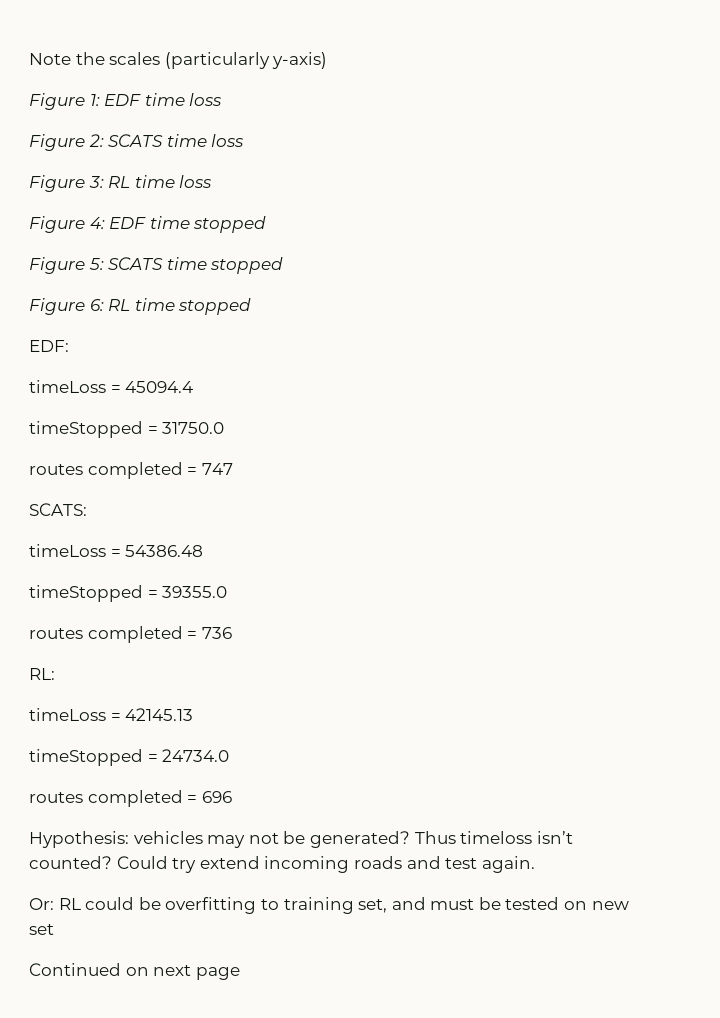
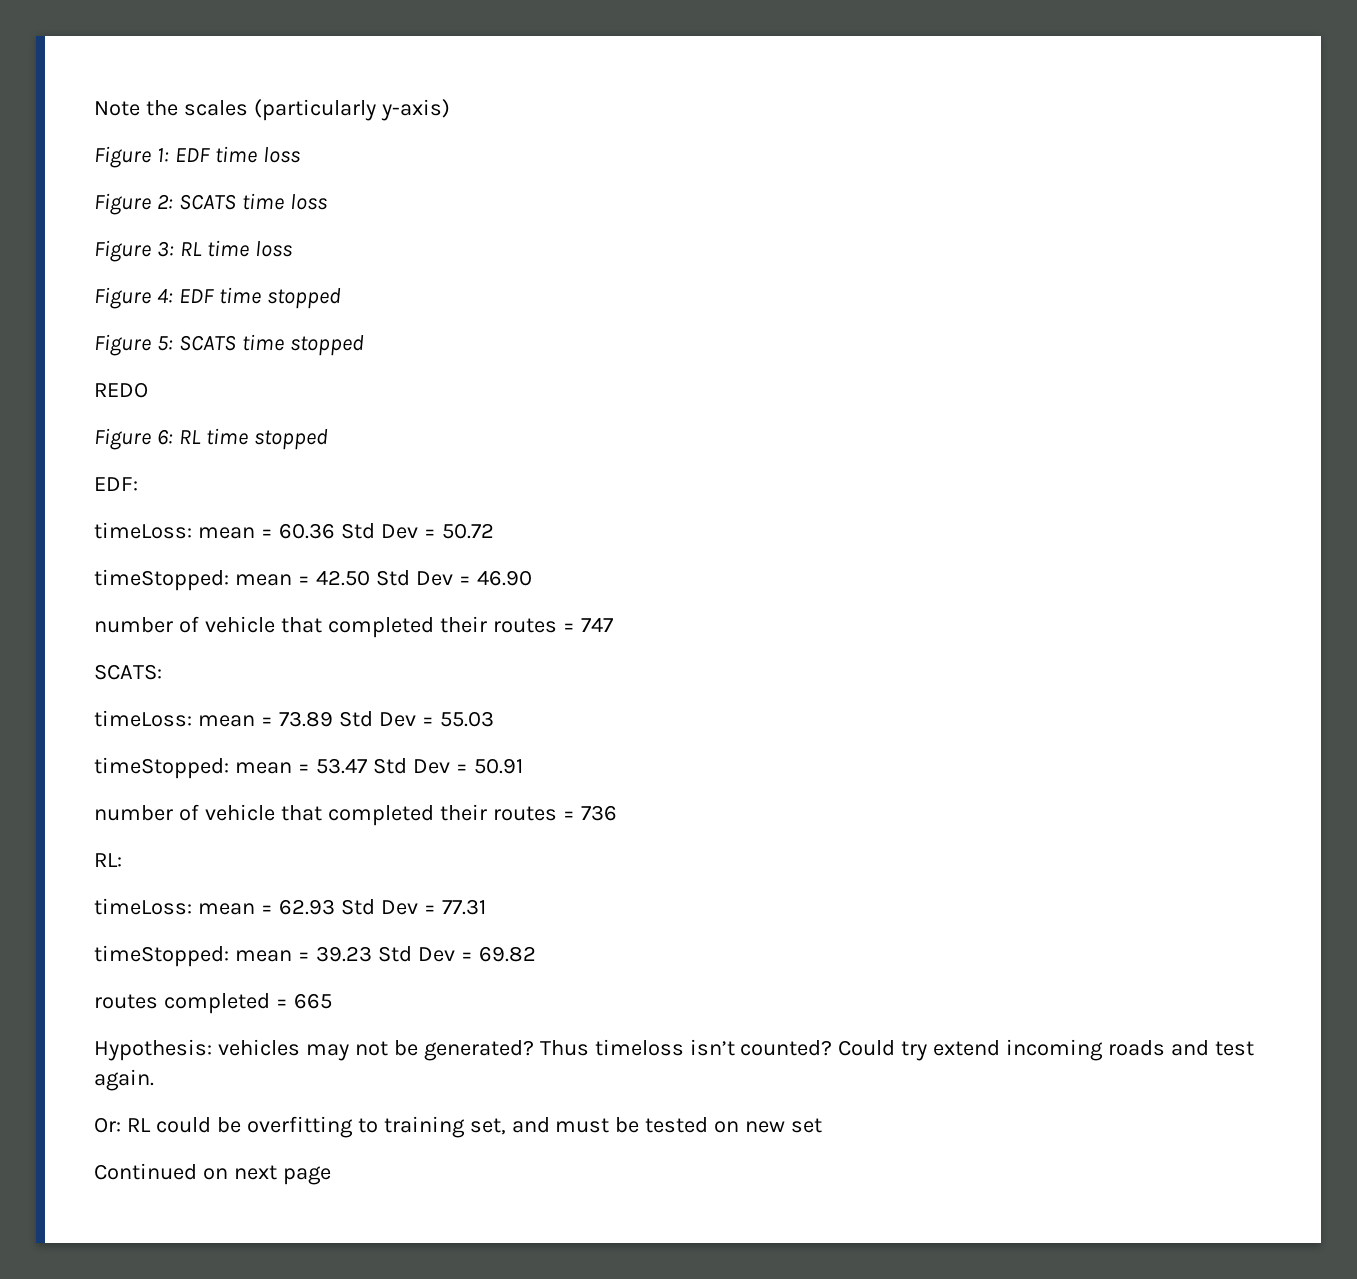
+ REDO
- timeLoss = 45094.4
- timeStopped = 31750.0
- routes completed = 747
+ timeLoss: mean = 60.36 Std Dev = 50.72
+ timeStopped: mean = 42.50 Std Dev = 46.90
+ number of vehicle that completed their routes = 747
  SCATS:
- timeLoss = 54386.48
- timeStopped = 39355.0
- routes completed = 736
+ timeLoss: mean = 73.89 Std Dev = 55.03
+ timeStopped: mean = 53.47 Std Dev = 50.91
+ number of vehicle that completed their routes = 736
  RL:
- timeLoss = 42145.13
- timeStopped = 24734.0
- routes completed = 696
+ timeLoss: mean = 62.93 Std Dev = 77.31
+ timeStopped: mean = 39.23 Std Dev = 69.82
+ routes completed = 665

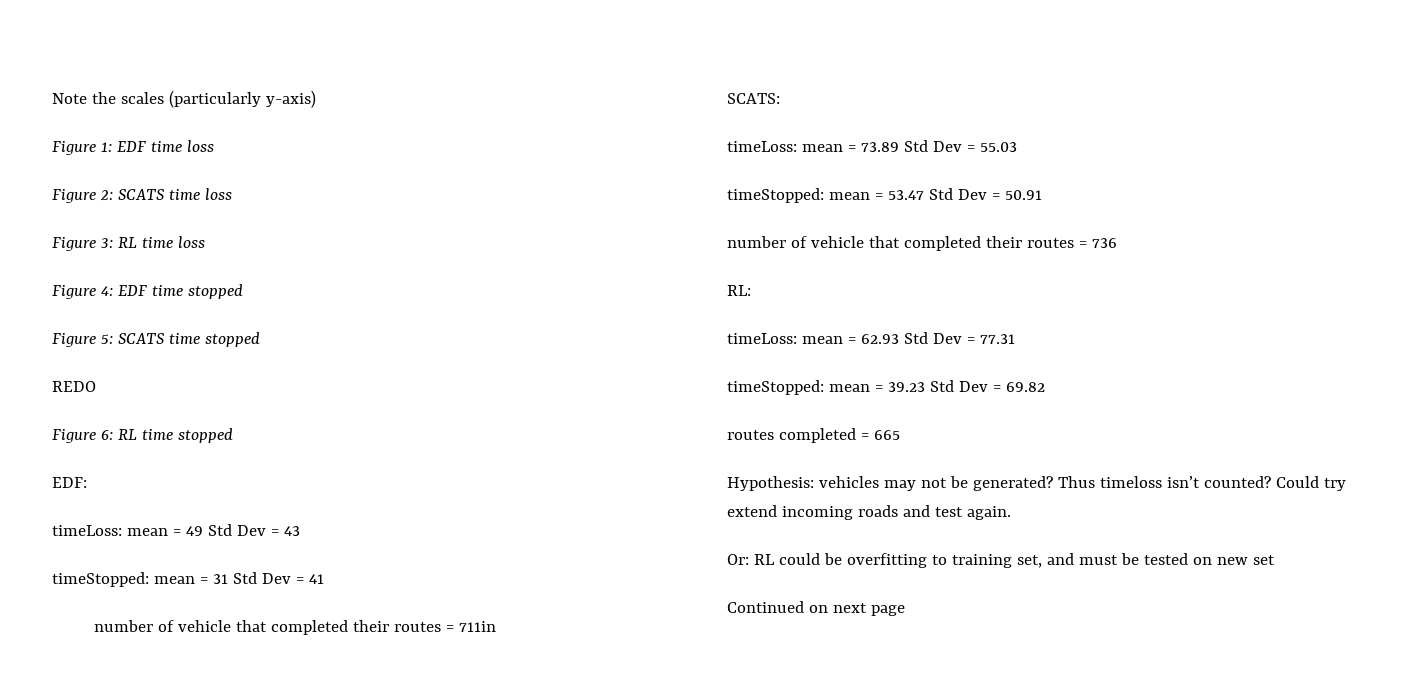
- timeLoss: mean = 60.36 Std Dev = 50.72
- timeStopped: mean = 42.50 Std Dev = 46.90
- number of vehicle that completed their routes = 747
+ timeLoss: mean = 49 Std Dev = 43
+ timeStopped: mean = 31 Std Dev = 41
+ number of vehicle that completed their routes = 711in

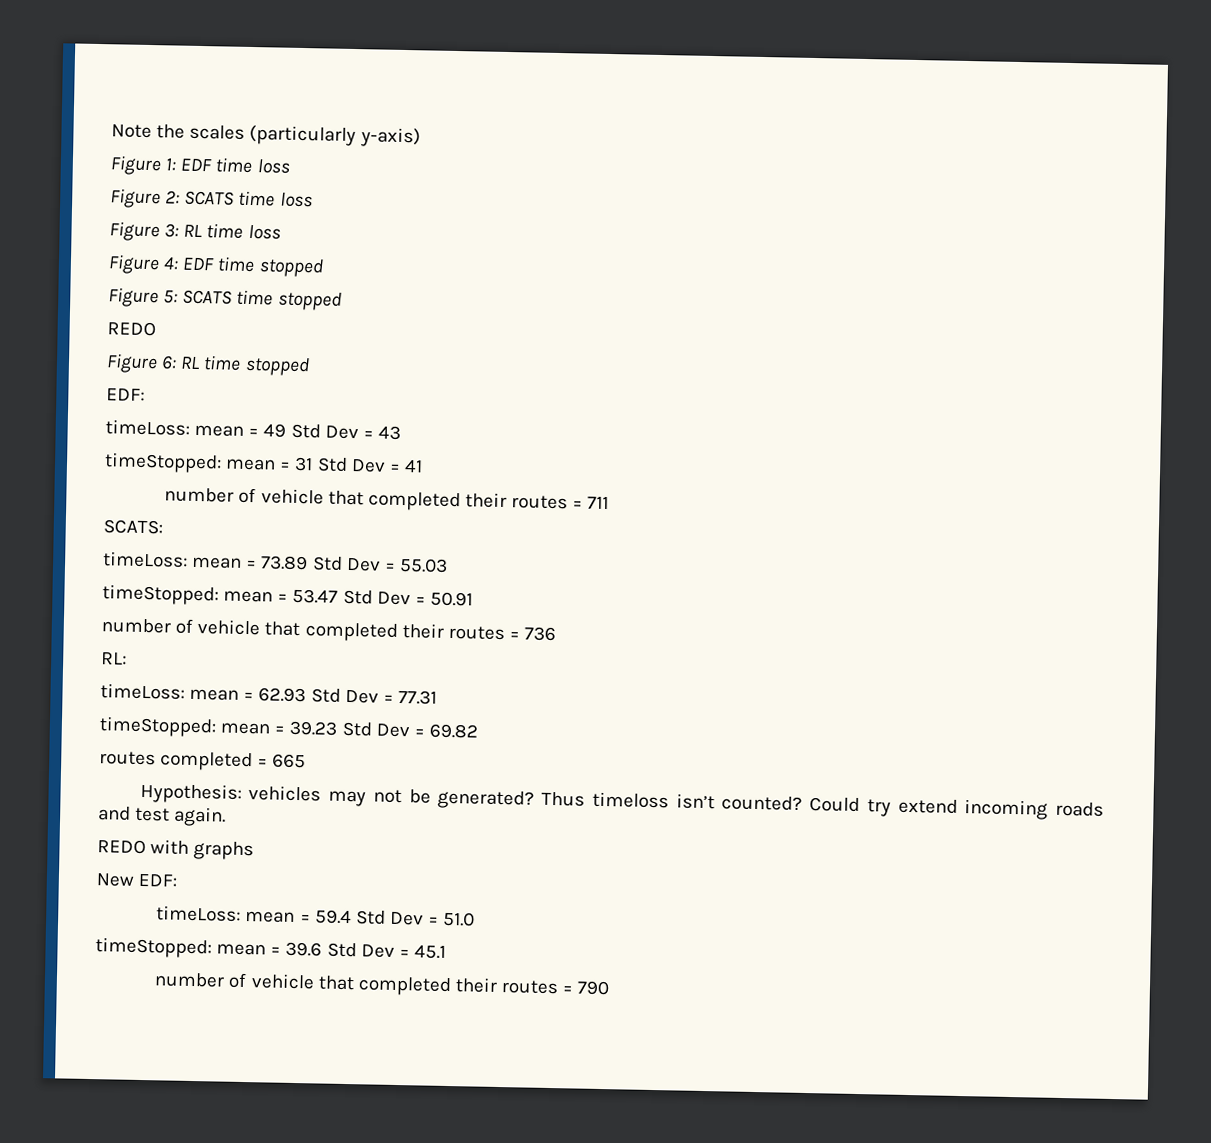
- number of vehicle that completed their routes = 711in
+ number of vehicle that completed their routes = 711
- Or: RL could be overfitting to training set, and must be tested on new set
- Continued on next page
+ REDO with graphs
+ New EDF:
+ timeLoss: mean = 59.4 Std Dev = 51.0
+ timeStopped: mean = 39.6 Std Dev = 45.1
+ number of vehicle that completed their routes = 790

